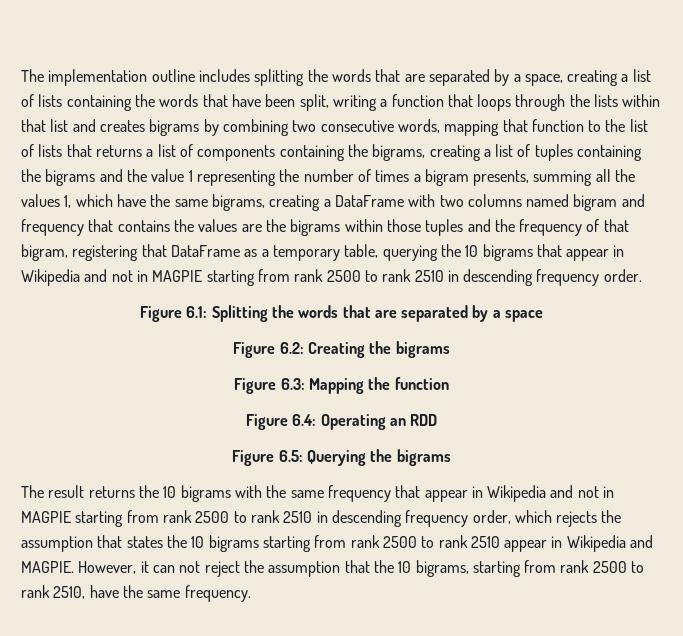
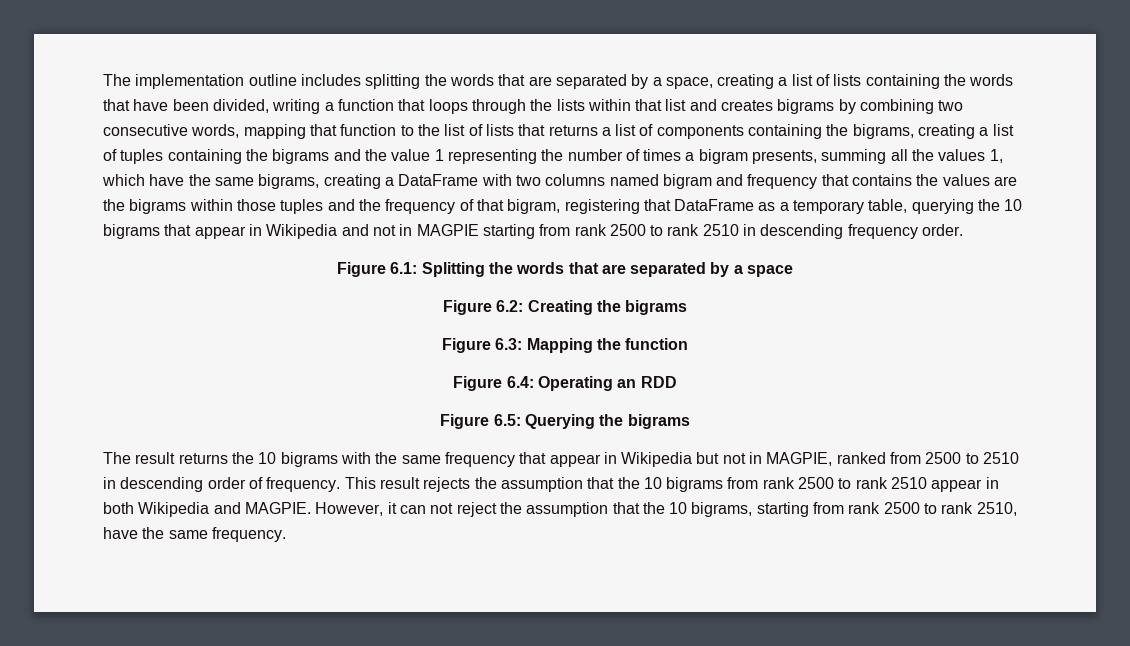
- The implementation outline includes splitting the words that are separated by a space, creating a list of lists containing the words that have been split, writing a function that loops through the lists within that list and creates bigrams by combining two consecutive words, mapping that function to the list of lists that returns a list of components containing the bigrams, creating a list of tuples containing the bigrams and the value 1 representing the number of times a bigram presents, summing all the values 1, which have the same bigrams, creating a DataFrame with two columns named bigram and frequency that contains the values are the bigrams within those tuples and the frequency of that bigram, registering that DataFrame as a temporary table, querying the 10 bigrams that appear in Wikipedia and not in MAGPIE starting from rank 2500 to rank 2510 in descending frequency order.
+ The implementation outline includes splitting the words that are separated by a space, creating a list of lists containing the words that have been divided, writing a function that loops through the lists within that list and creates bigrams by combining two consecutive words, mapping that function to the list of lists that returns a list of components containing the bigrams, creating a list of tuples containing the bigrams and the value 1 representing the number of times a bigram presents, summing all the values 1, which have the same bigrams, creating a DataFrame with two columns named bigram and frequency that contains the values are the bigrams within those tuples and the frequency of that bigram, registering that DataFrame as a temporary table, querying the 10 bigrams that appear in Wikipedia and not in MAGPIE starting from rank 2500 to rank 2510 in descending frequency order.
- The result returns the 10 bigrams with the same frequency that appear in Wikipedia and not in MAGPIE starting from rank 2500 to rank 2510 in descending frequency order, which rejects the assumption that states the 10 bigrams starting from rank 2500 to rank 2510 appear in Wikipedia and MAGPIE.
+ The result returns the 10 bigrams with the same frequency that appear in Wikipedia but not in MAGPIE, ranked from 2500 to 2510 in descending order of frequency. This result rejects the assumption that the 10 bigrams from rank 2500 to rank 2510 appear in both Wikipedia and MAGPIE.

